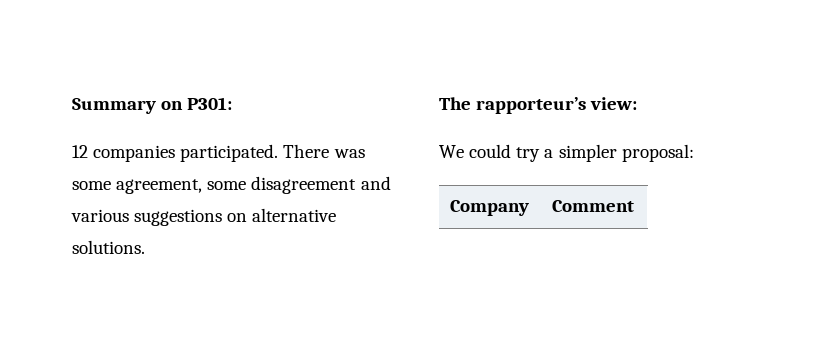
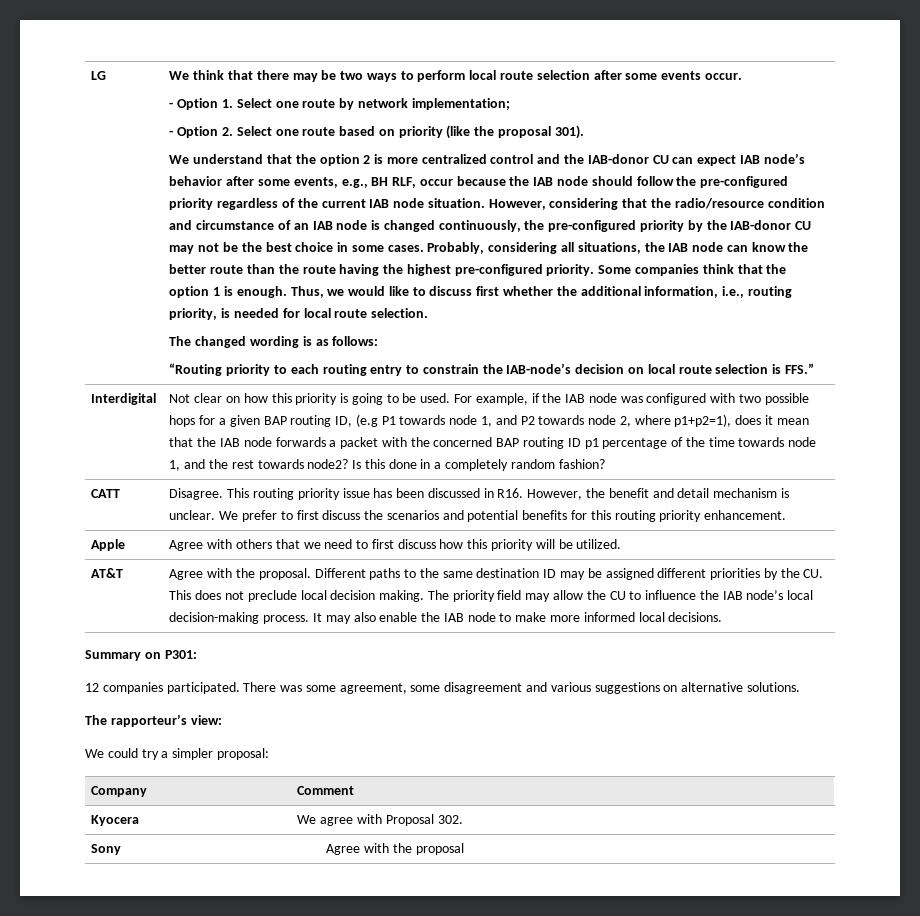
+ LG | We think that there may be two ways to perform local route selection after some events occur.
+ - Option 1. Select one route by network implementation;
+ - Option 2. Select one route based on priority (like the proposal 301).
+ We understand that the option 2 is more centralized control and the IAB-donor CU can expect IAB node’s behavior after some events, e.g., BH RLF, occur because the IAB node should follow the pre-configured priority regardless of the current IAB node situation. However, considering that the radio/resource condition and circumstance of an IAB node is changed continuously, the pre-configured priority by the IAB-donor CU may not be the best choice in some cases. Probably, considering all situations, the IAB node can know the better route than the route having the highest pre-configured priority. Some companies think that the option 1 is enough. Thus, we would like to discuss first whether the additional information, i.e., routing priority, is needed for local route selection.
+ The changed wording is as follows:
+ “Routing priority to each routing entry to constrain the IAB-node’s decision on local route selection is FFS.”
+ Interdigital | Not clear on how this priority is going to be used. For example, if the IAB node was configured with two possible hops for a given BAP routing ID, (e.g P1 towards node 1, and P2 towards node 2, where p1+p2=1), does it mean that the IAB node forwards a packet with the concerned BAP routing ID p1 percentage of the time towards node 1, and the rest towards node2? Is this done in a completely random fashion?
+ CATT | Disagree. This routing priority issue has been discussed in R16. However, the benefit and detail mechanism is unclear. We prefer to first discuss the scenarios and potential benefits for this routing priority enhancement.
+ Apple | Agree with others that we need to first discuss how this priority will be utilized.
+ AT&T | Agree with the proposal. Different paths to the same destination ID may be assigned different priorities by the CU. This does not preclude local decision making. The priority field may allow the CU to influence the IAB node’s local decision-making process. It may also enable the IAB node to make more informed local decisions.
+ Kyocera | We agree with Proposal 302.
+ Sony | Agree with the proposal

